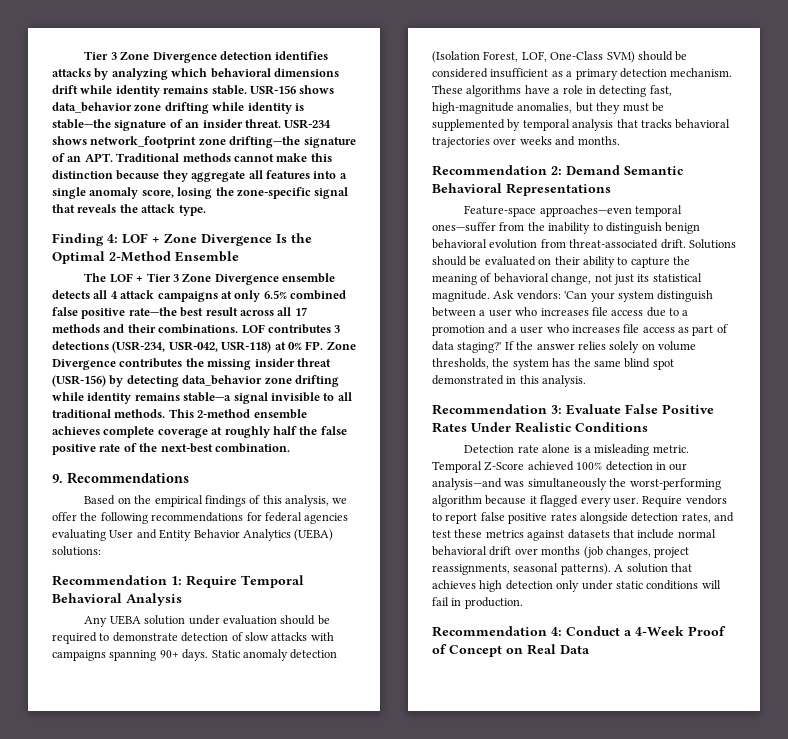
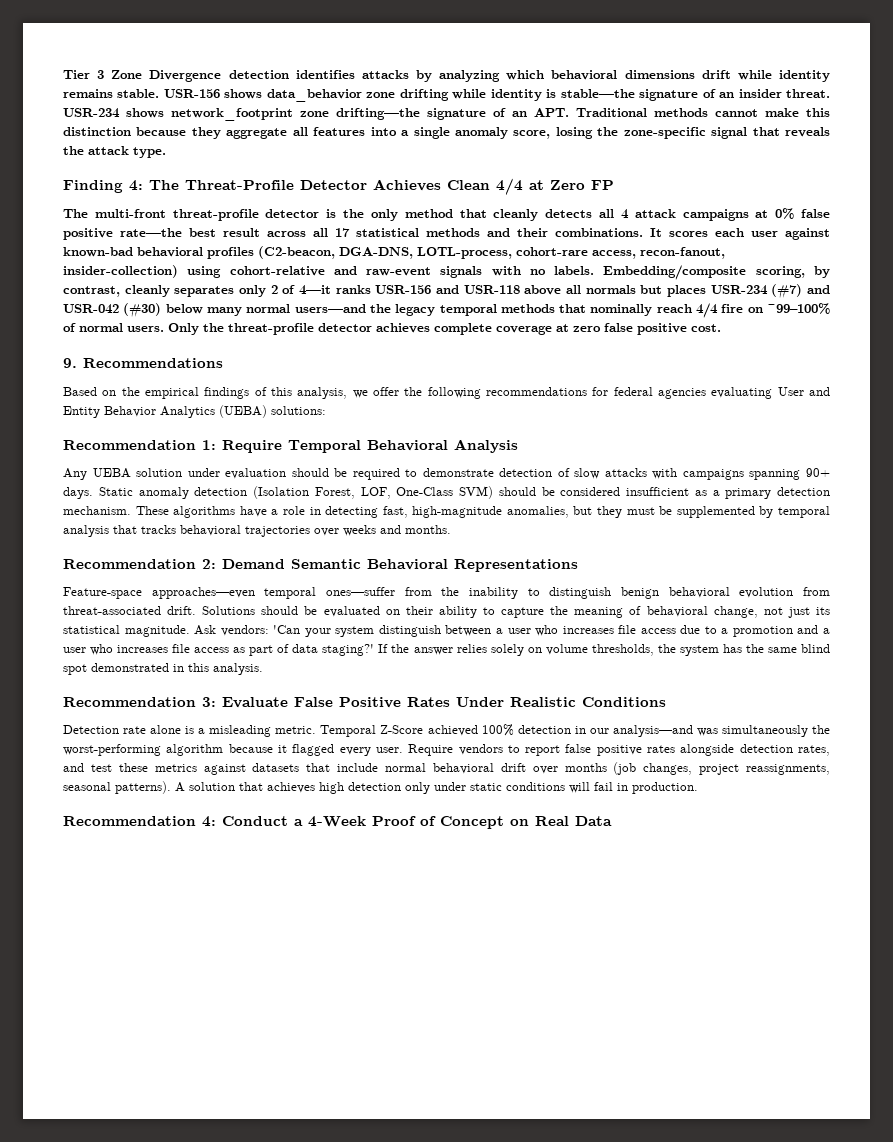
- Finding 4: LOF + Zone Divergence Is the Optimal 2-Method Ensemble
- The LOF + Tier 3 Zone Divergence ensemble detects all 4 attack campaigns at only 6.5% combined false positive rate—the best result across all 17 methods and their combinations.
+ Finding 4: The Threat-Profile Detector Achieves Clean 4/4 at Zero FP
+ The multi-front threat-profile detector is the only method that cleanly detects all 4 attack campaigns at 0% false positive rate—the best result across all 17 statistical methods and their combinations.
- LOF contributes 3 detections (USR-234, USR-042, USR-118) at 0% FP. Zone Divergence contributes the missing insider threat (USR-156) by detecting data_behavior zone drifting while identity remains stable—a signal invisible to all traditional methods. This 2-method ensemble achieves complete coverage at roughly half the false positive rate of the next-best combination.
+ It scores each user against known-bad behavioral profiles (C2-beacon, DGA-DNS, LOTL-process, cohort-rare access, recon-fanout, insider-collection) using cohort-relative and raw-event signals with no labels. Embedding/composite scoring, by contrast, cleanly separates only 2 of 4—it ranks USR-156 and USR-118 above all normals but places USR-234 (#7) and USR-042 (#30) below many normal users—and the legacy temporal methods that nominally reach 4/4 fire on ~99–100% of normal users. Only the threat-profile detector achieves complete coverage at zero false positive cost.

